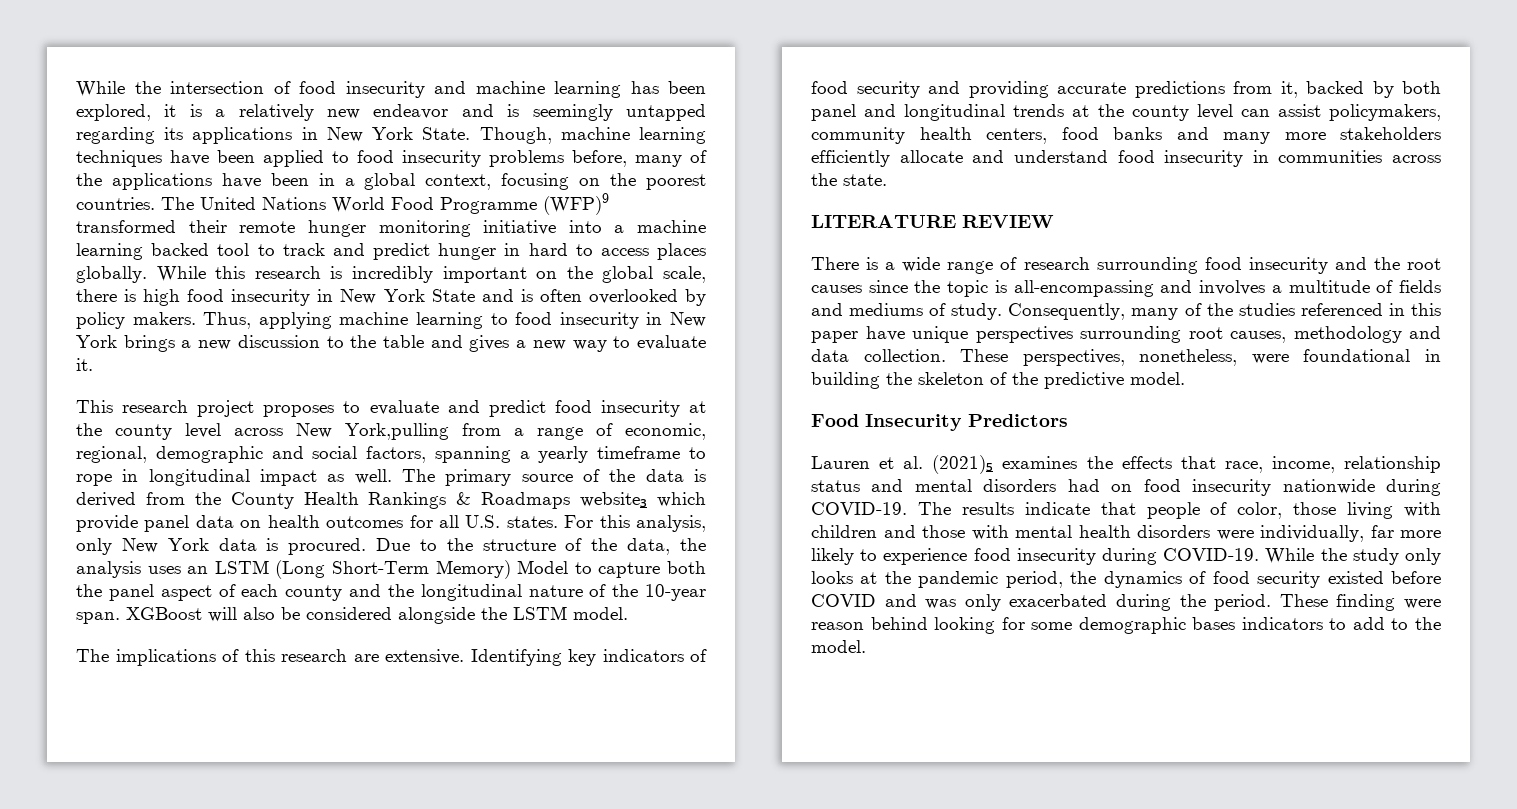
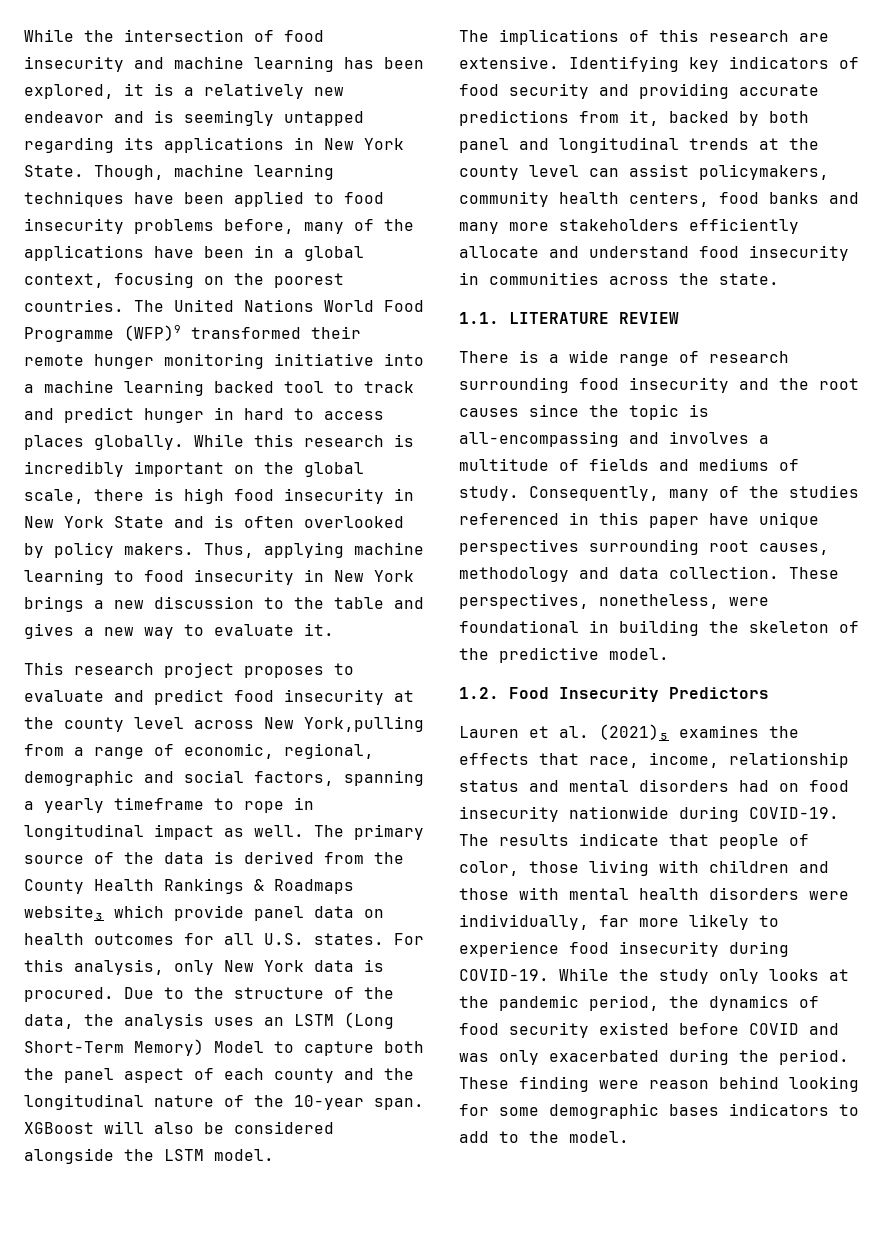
- LITERATURE REVIEW
+ 1.1. LITERATURE REVIEW
- Food Insecurity Predictors
+ 1.2. Food Insecurity Predictors

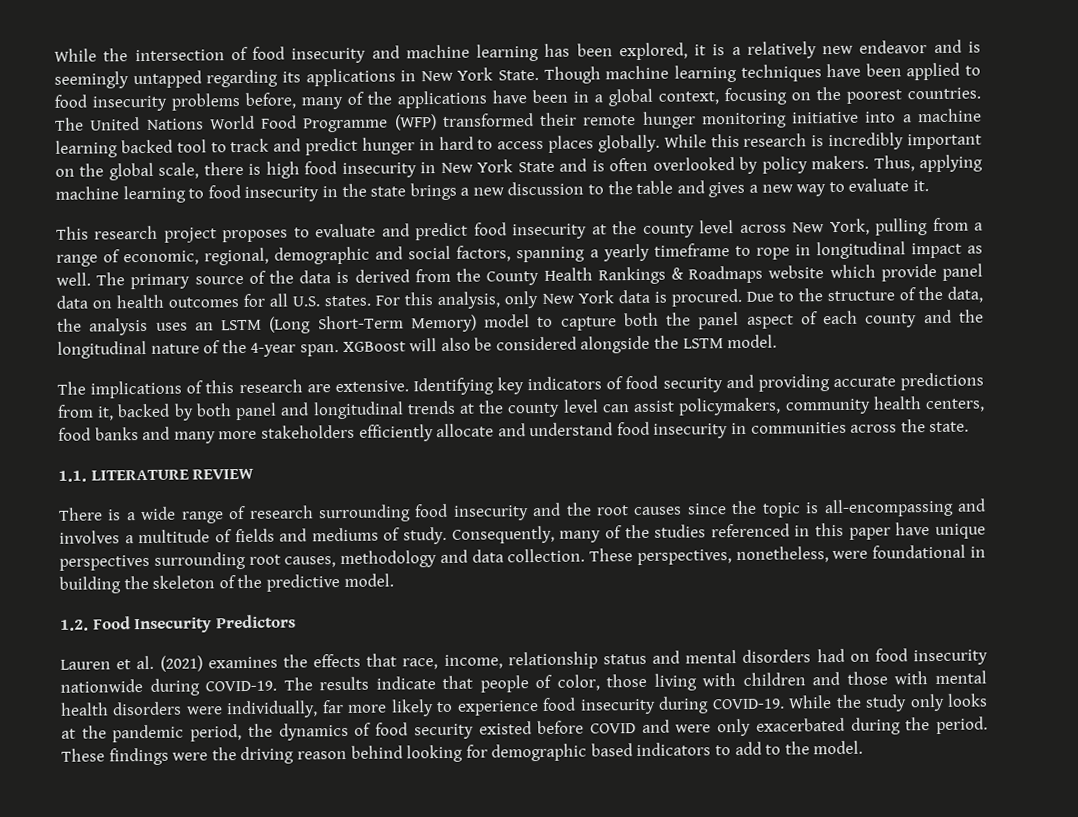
- Though, machine learning techniques have been applied to food insecurity problems before, many of the applications have been in a global context, focusing on the poorest countries.
+ Though machine learning techniques have been applied to food insecurity problems before, many of the applications have been in a global context, focusing on the poorest countries.
- The United Nations World Food Programme (WFP)9 transformed their remote hunger monitoring initiative into a machine learning backed tool to track and predict hunger in hard to access places globally.
+ The United Nations World Food Programme (WFP) transformed their remote hunger monitoring initiative into a machine learning backed tool to track and predict hunger in hard to access places globally.
- Thus, applying machine learning to food insecurity in New York brings a new discussion to the table and gives a new way to evaluate it.
+ Thus, applying machine learning to food insecurity in the state brings a new discussion to the table and gives a new way to evaluate it.
- This research project proposes to evaluate and predict food insecurity at the county level across New York,pulling from a range of economic, regional, demographic and social factors, spanning a yearly timeframe to rope in longitudinal impact as well.
+ This research project proposes to evaluate and predict food insecurity at the county level across New York, pulling from a range of economic, regional, demographic and social factors, spanning a yearly timeframe to rope in longitudinal impact as well.
- The primary source of the data is derived from the County Health Rankings & Roadmaps website₃ which provide panel data on health outcomes for all U.S. states.
+ The primary source of the data is derived from the County Health Rankings & Roadmaps website which provide panel data on health outcomes for all U.S. states.
- Due to the structure of the data, the analysis uses an LSTM (Long Short-Term Memory) Model to capture both the panel aspect of each county and the longitudinal nature of the 10-year span.
+ Due to the structure of the data, the analysis uses an LSTM (Long Short-Term Memory) model to capture both the panel aspect of each county and the longitudinal nature of the 4-year span.
- Lauren et al. (2021)₅ examines the effects that race, income, relationship status and mental disorders had on food insecurity nationwide during COVID-19.
+ Lauren et al. (2021) examines the effects that race, income, relationship status and mental disorders had on food insecurity nationwide during COVID-19.
- While the study only looks at the pandemic period, the dynamics of food security existed before COVID and was only exacerbated during the period.
+ While the study only looks at the pandemic period, the dynamics of food security existed before COVID and were only exacerbated during the period.
- These finding were reason behind looking for some demographic bases indicators to add to the model.
+ These findings were the driving reason behind looking for demographic based indicators to add to the model.

